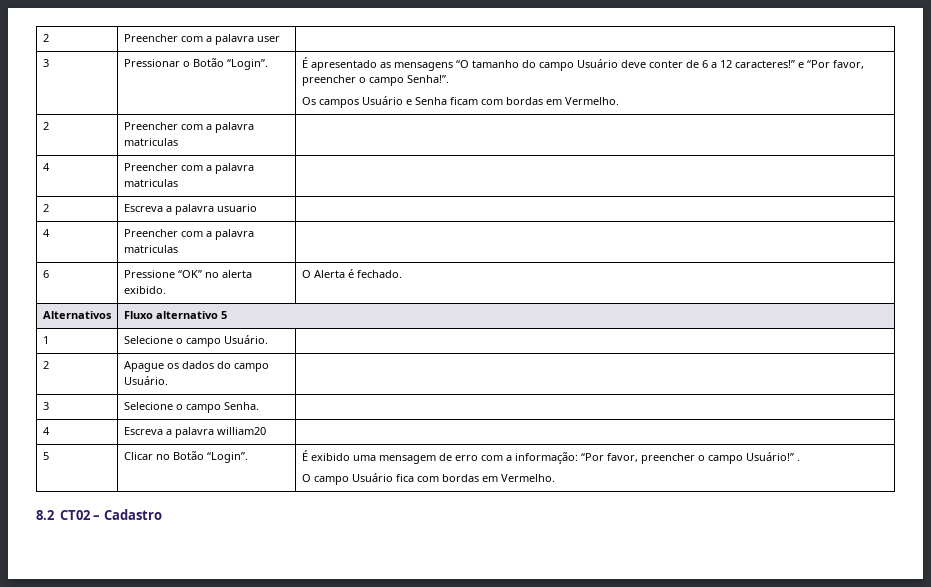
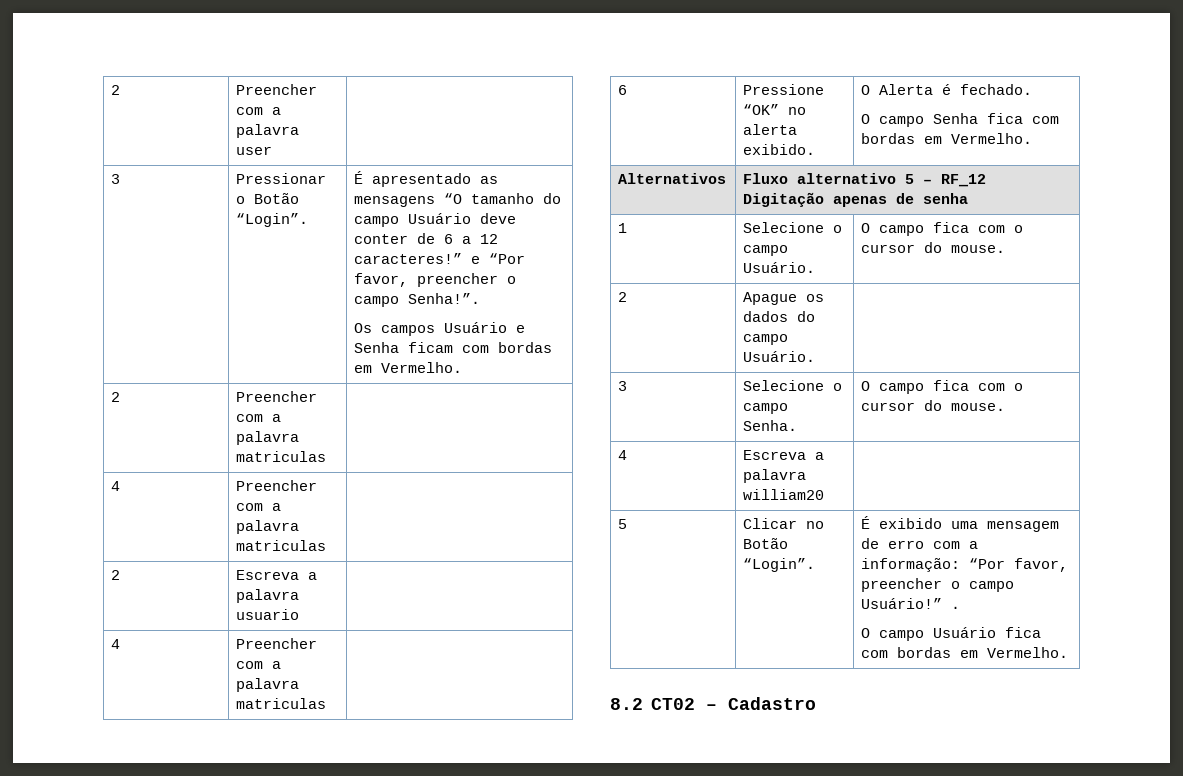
  6 | Pressione “OK” no alerta exibido. | O Alerta é fechado.
- Alternativos | Fluxo alternativo 5
+ O campo Senha fica com bordas em Vermelho.
+ Alternativos | Fluxo alternativo 5 – RF_12 Digitação apenas de senha
- 1 | Selecione o campo Usuário. |
+ 1 | Selecione o campo Usuário. | O campo fica com o cursor do mouse.
- 3 | Selecione o campo Senha. |
+ 3 | Selecione o campo Senha. | O campo fica com o cursor do mouse.

